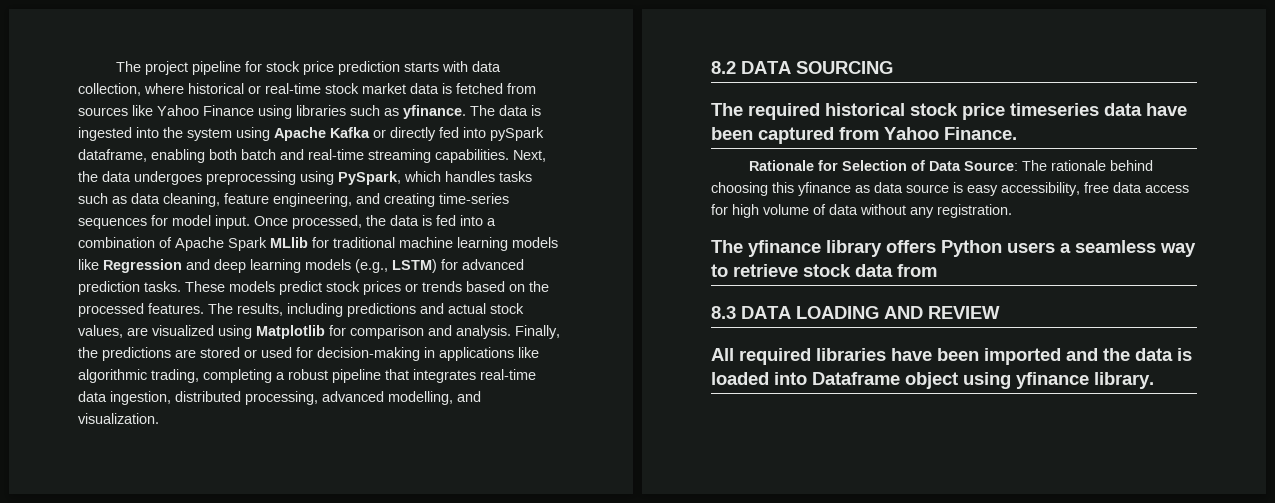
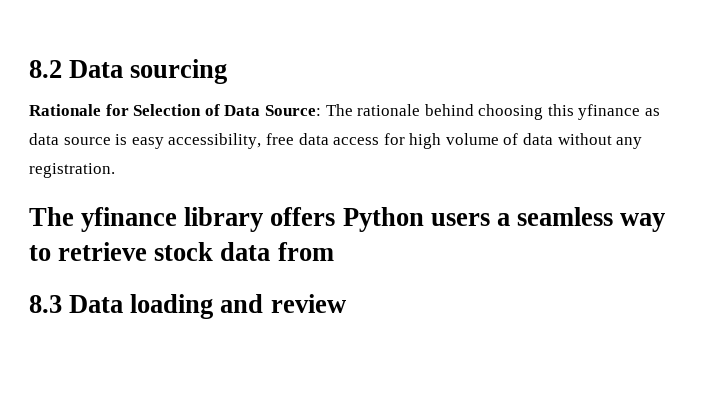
- The project pipeline for stock price prediction starts with data collection, where historical or real-time stock market data is fetched from sources like Yahoo Finance using libraries such as yfinance. The data is ingested into the system using Apache Kafka or directly fed into pySpark dataframe, enabling both batch and real-time streaming capabilities. Next, the data undergoes preprocessing using PySpark, which handles tasks such as data cleaning, feature engineering, and creating time-series sequences for model input. Once processed, the data is fed into a combination of Apache Spark MLlib for traditional machine learning models like Regression and deep learning models (e.g., LSTM) for advanced prediction tasks. These models predict stock prices or trends based on the processed features. The results, including predictions and actual stock values, are visualized using Matplotlib for comparison and analysis. Finally, the predictions are stored or used for decision-making in applications like algorithmic trading, completing a robust pipeline that integrates real-time data ingestion, distributed processing, advanced modelling, and visualization.
- 8.2 DATA SOURCING
- The required historical stock price timeseries data have been captured from Yahoo Finance.
+ 8.2 Data sourcing
- 8.3 DATA LOADING AND REVIEW
- All required libraries have been imported and the data is loaded into Dataframe object using yfinance library.
+ 8.3 Data loading and review

